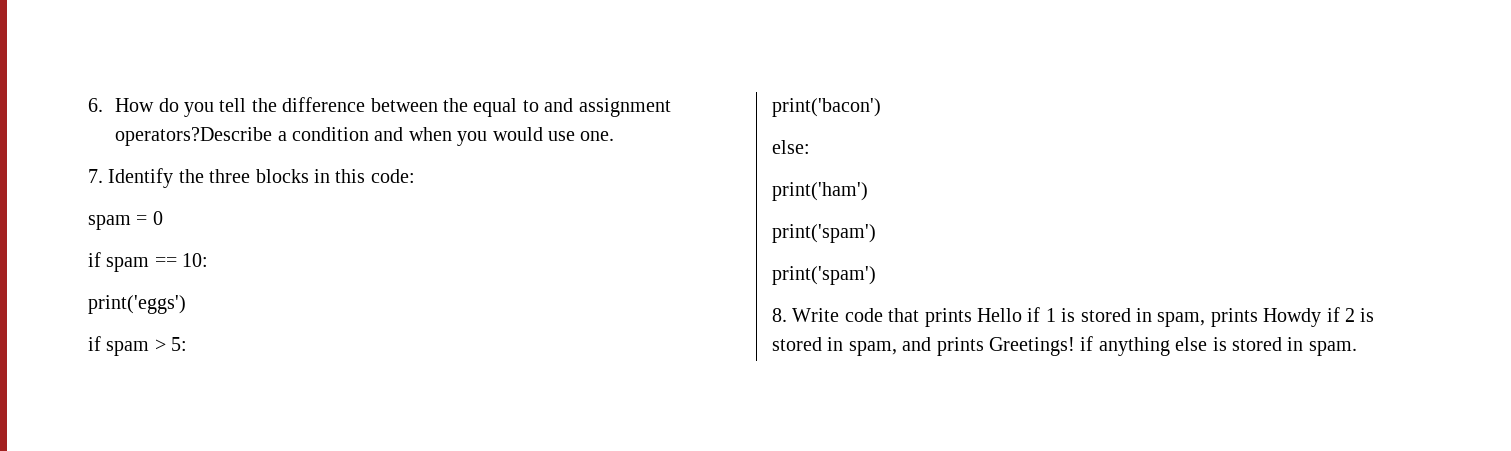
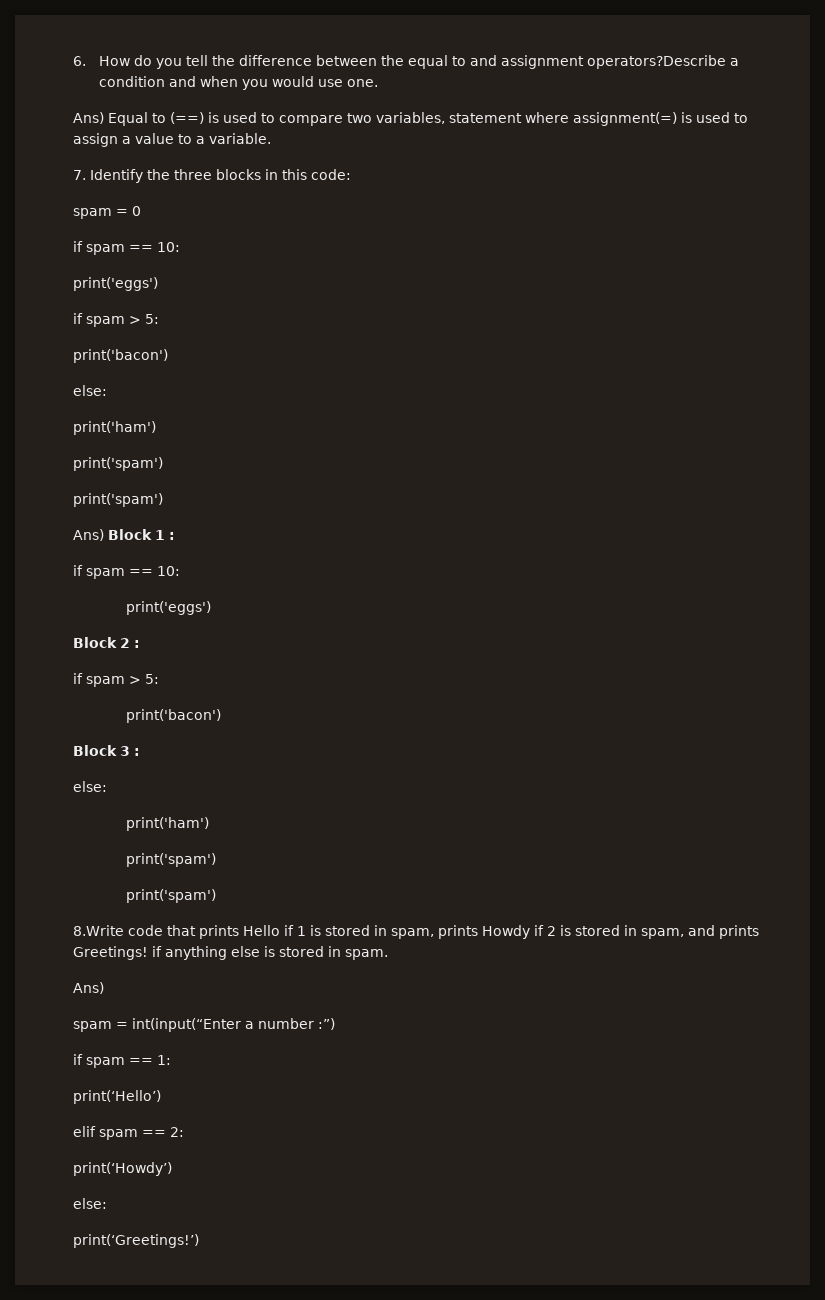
+ Ans) Equal to (==) is used to compare two variables, statement where assignment(=) is used to assign a value to a variable.
- 8. Write code that prints Hello if 1 is stored in spam, prints Howdy if 2 is stored in spam, and prints Greetings! if anything else is stored in spam.
+ Ans) Block 1 :
+ if spam == 10:
+ print('eggs')
+ Block 2 :
+ if spam > 5:
+ print('bacon')
+ Block 3 :
+ else:
+ print('ham')
+ print('spam')
+ print('spam')
+ 8.Write code that prints Hello if 1 is stored in spam, prints Howdy if 2 is stored in spam, and prints Greetings! if anything else is stored in spam.
+ Ans)
+ spam = int(input(“Enter a number :”)
+ if spam == 1:
+ print(‘Hello’)
+ elif spam == 2:
+ print(‘Howdy’)
+ else:
+ print(‘Greetings!’)

